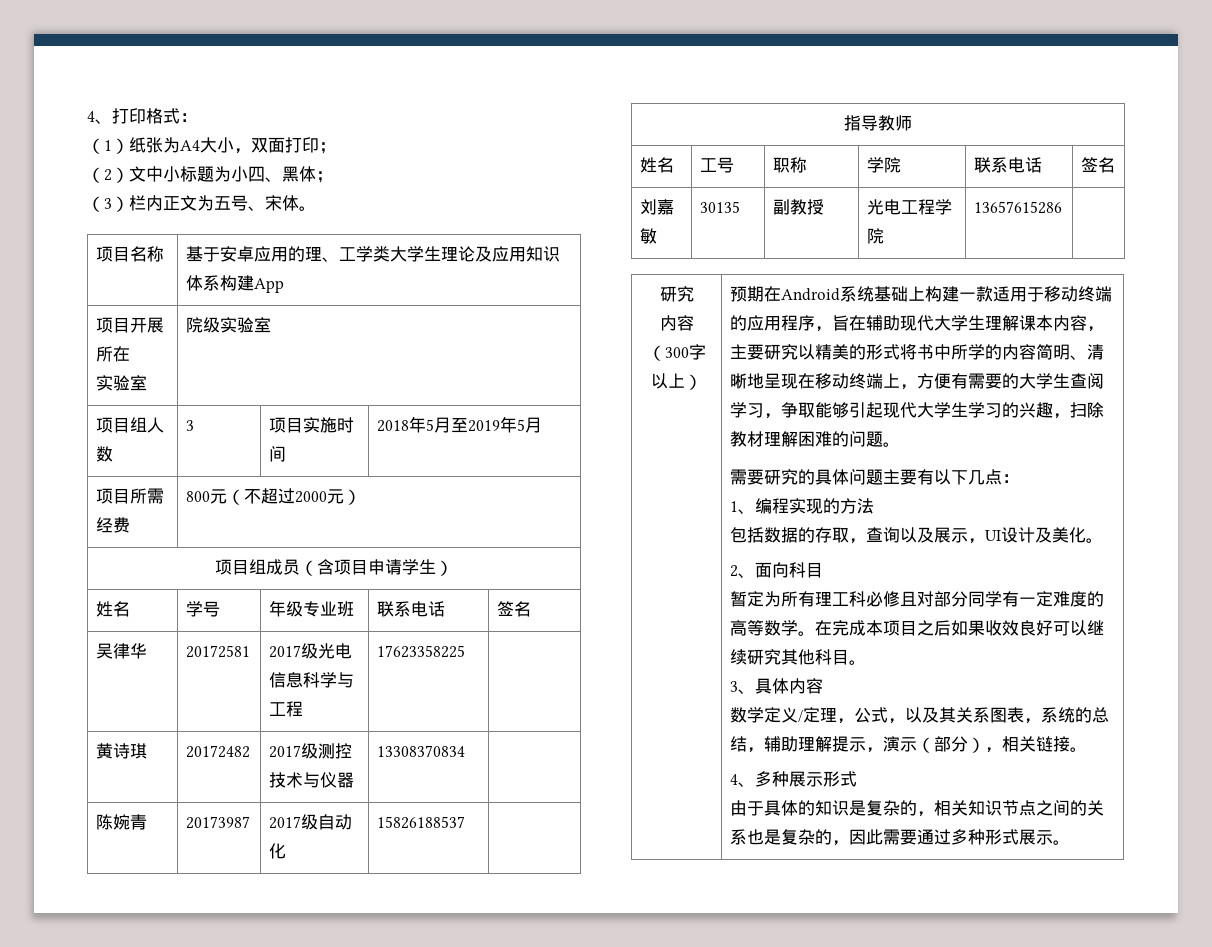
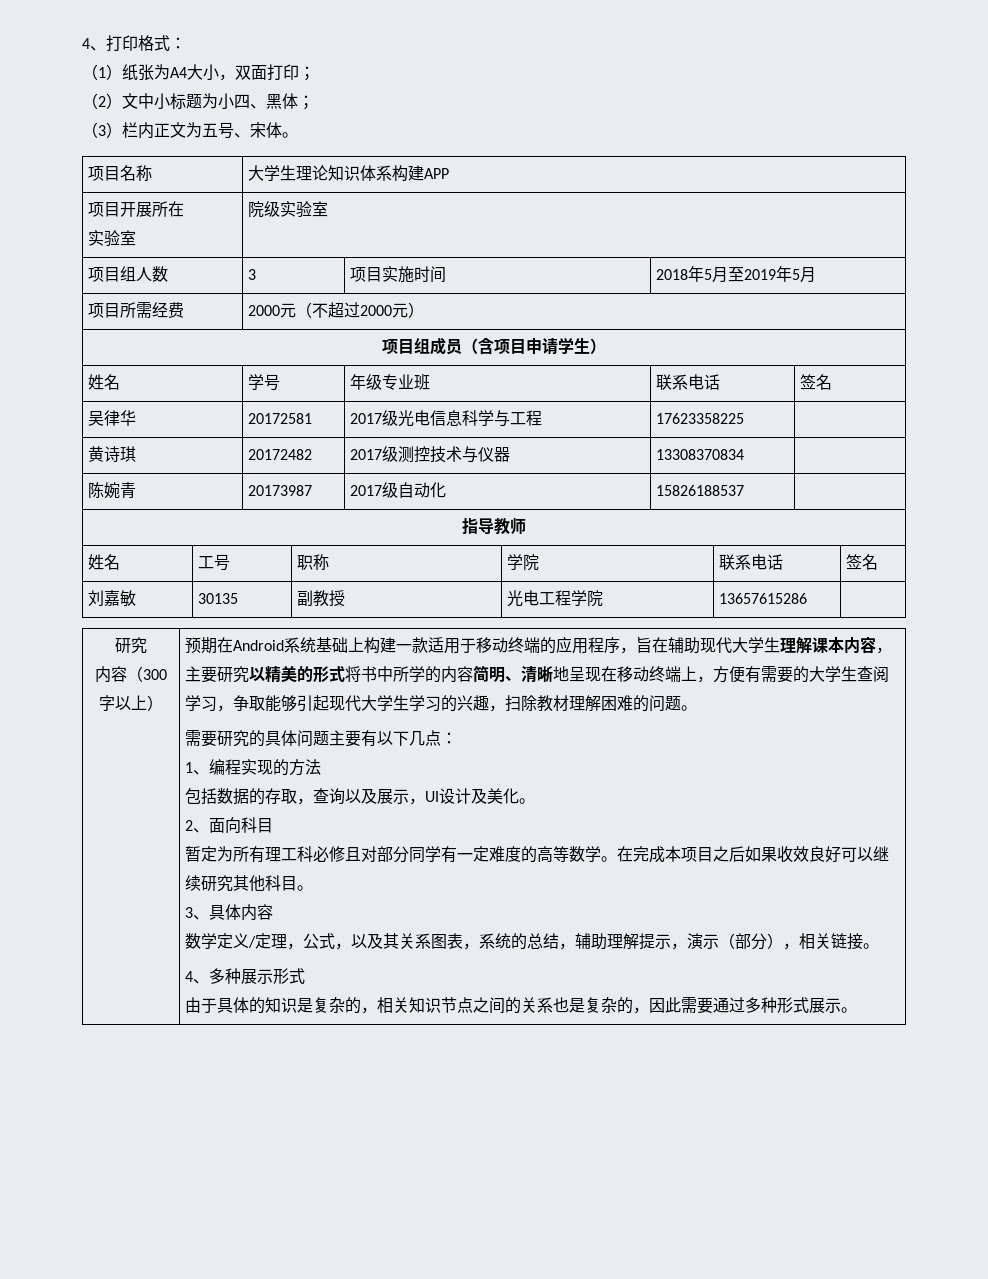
- 项目名称 | 基于安卓应用的理、工学类大学生理论及应用知识体系构建App
+ 项目名称 | 大学生理论知识体系构建APP
- 项目所需经费 | 800元（不超过2000元）
+ 项目所需经费 | 2000元（不超过2000元）

